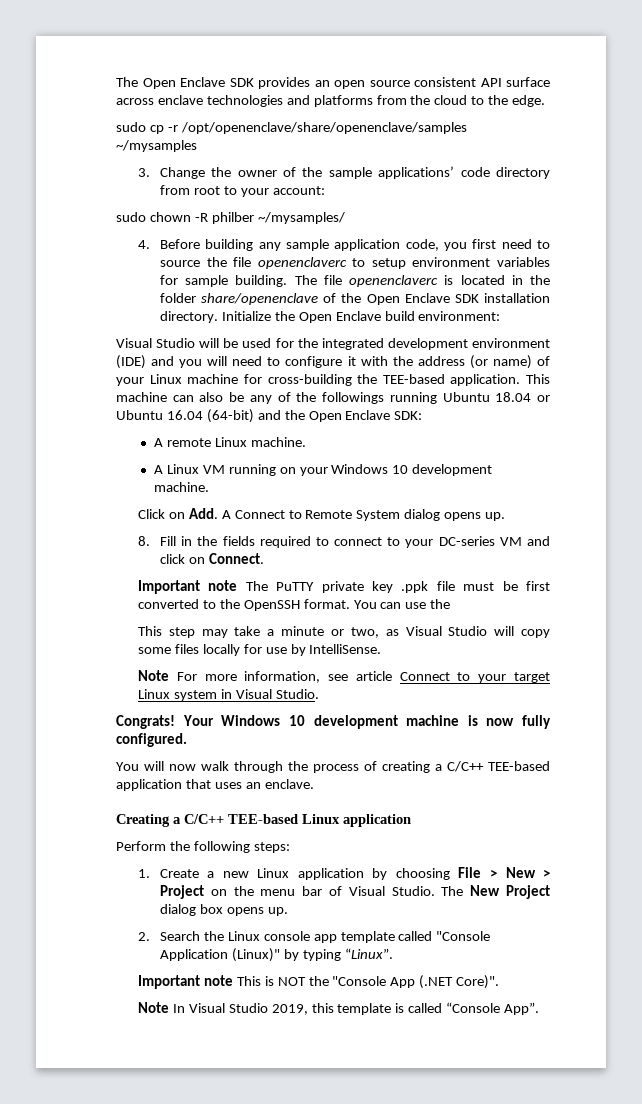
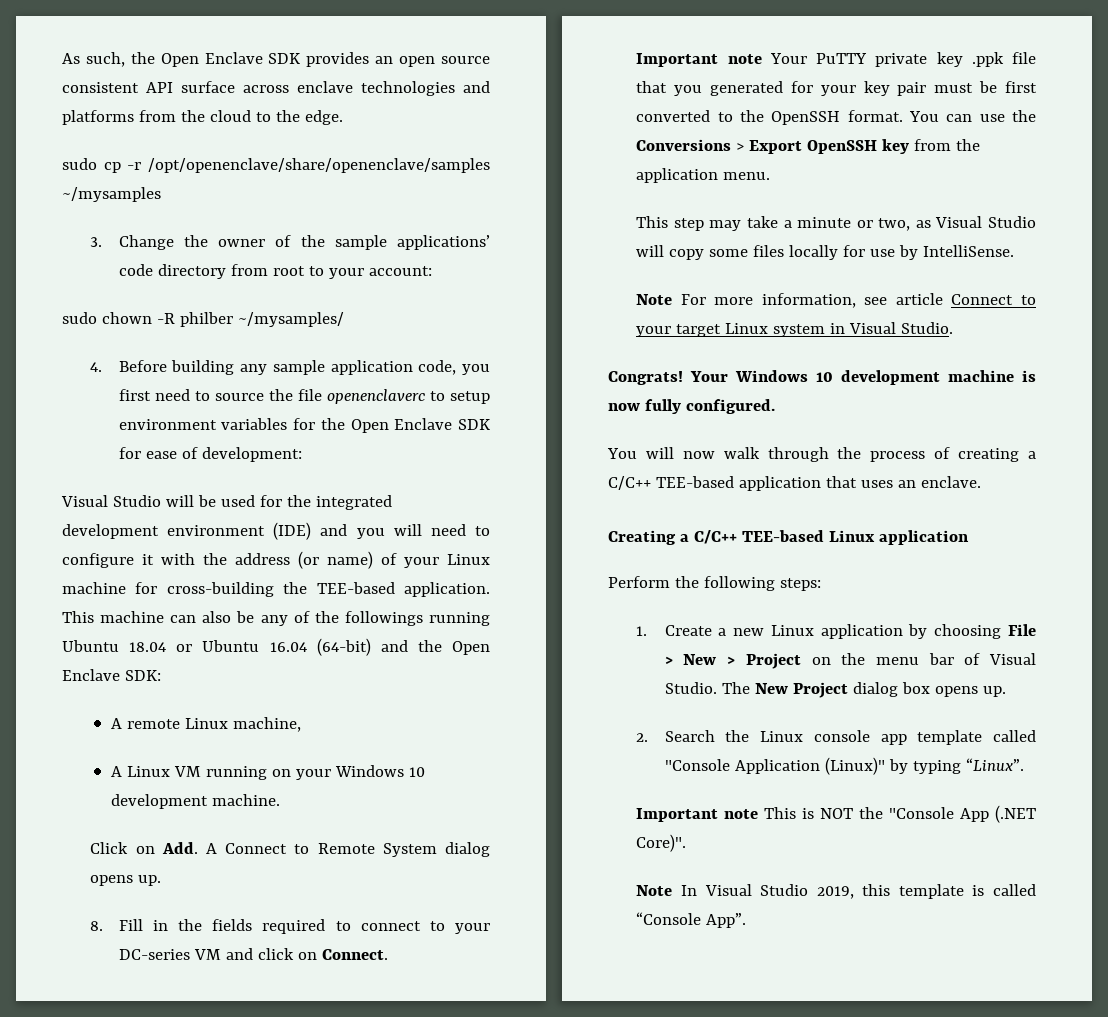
- The Open Enclave SDK provides an open source consistent API surface across enclave technologies and platforms from the cloud to the edge.
+ As such, the Open Enclave SDK provides an open source consistent API surface across enclave technologies and platforms from the cloud to the edge.
- 4. Before building any sample application code, you first need to source the file openenclaverc to setup environment variables for sample building. The file openenclaverc is located in the folder share/openenclave of the Open Enclave SDK installation directory. Initialize the Open Enclave build environment:
+ 4. Before building any sample application code, you first need to source the file openenclaverc to setup environment variables for the Open Enclave SDK for ease of development:
- A remote Linux machine.
+ A remote Linux machine,
- Important note The PuTTY private key .ppk file must be first converted to the OpenSSH format.
+ Important note Your PuTTY private key .ppk file that you generated for your key pair must be first converted to the OpenSSH format.
- You can use the
+ You can use the Conversions > Export OpenSSH key from the application menu.

